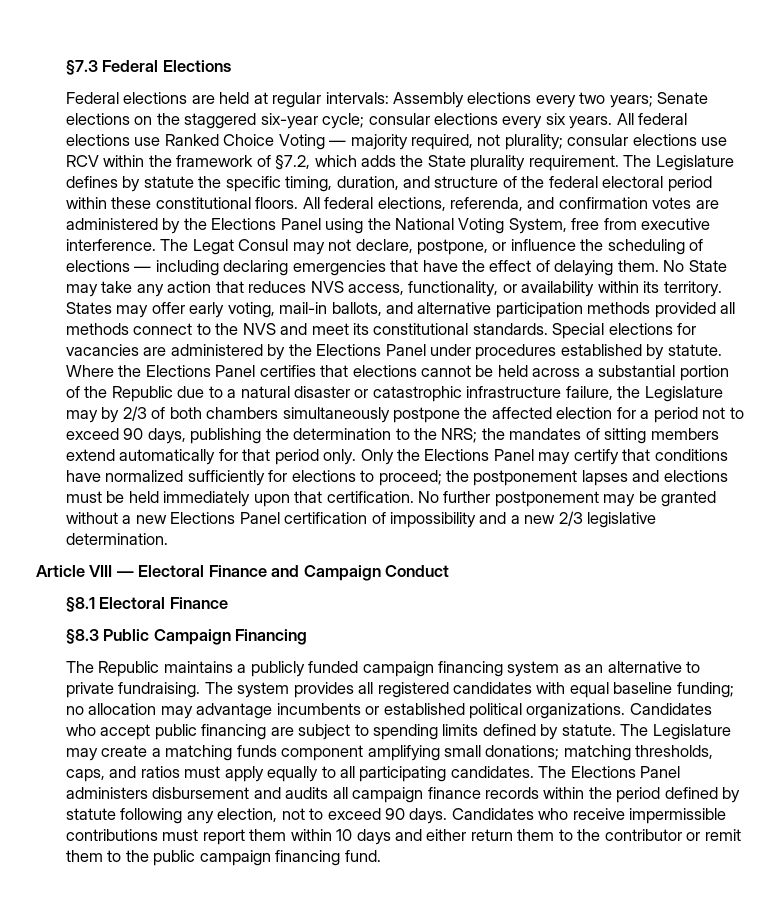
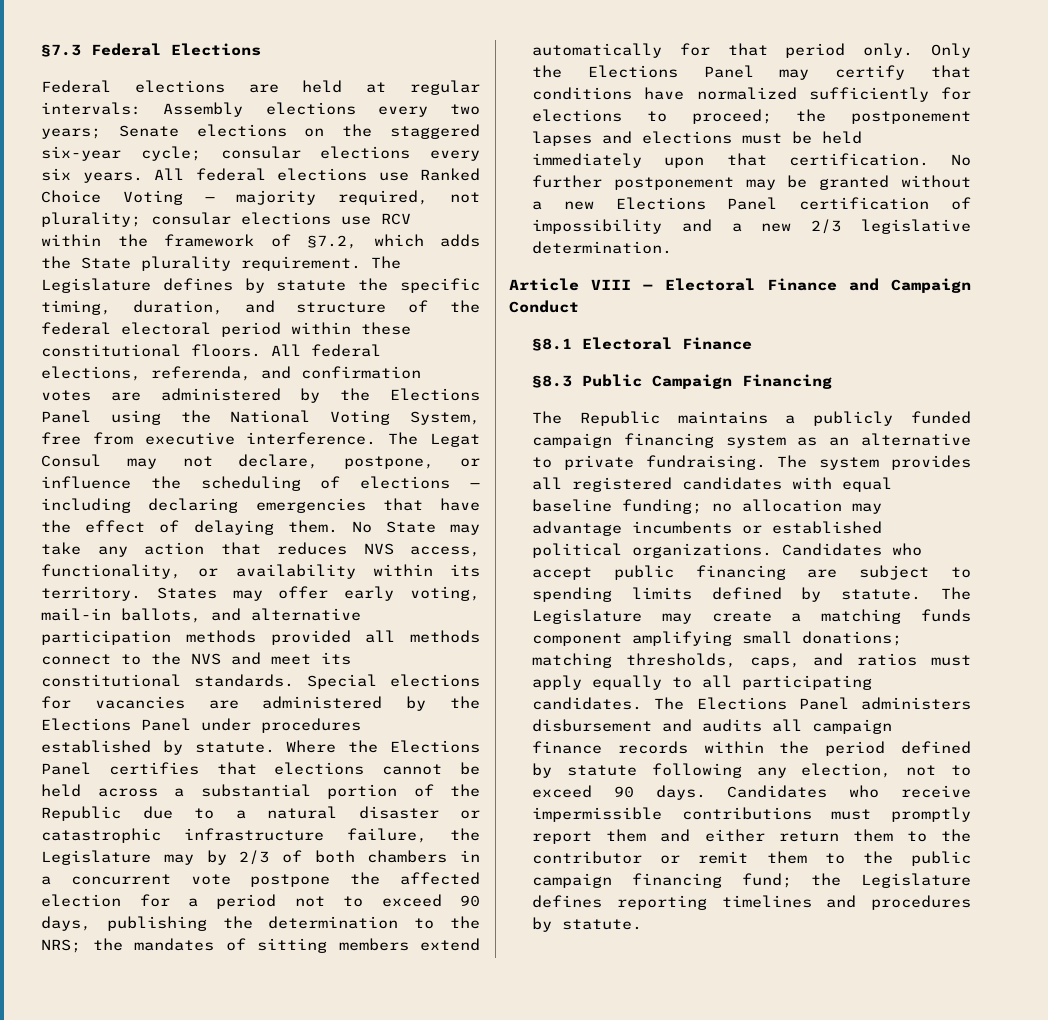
- Where the Elections Panel certifies that elections cannot be held across a substantial portion of the Republic due to a natural disaster or catastrophic infrastructure failure, the Legislature may by 2/3 of both chambers simultaneously postpone the affected election for a period not to exceed 90 days, publishing the determination to the NRS;
+ Where the Elections Panel certifies that elections cannot be held across a substantial portion of the Republic due to a natural disaster or catastrophic infrastructure failure, the Legislature may by 2/3 of both chambers in a concurrent vote postpone the affected election for a period not to exceed 90 days, publishing the determination to the NRS;
- Candidates who receive impermissible contributions must report them within 10 days and either return them to the contributor or remit them to the public campaign financing fund.
+ Candidates who receive impermissible contributions must promptly report them and either return them to the contributor or remit them to the public campaign financing fund; the Legislature defines reporting timelines and procedures by statute.

